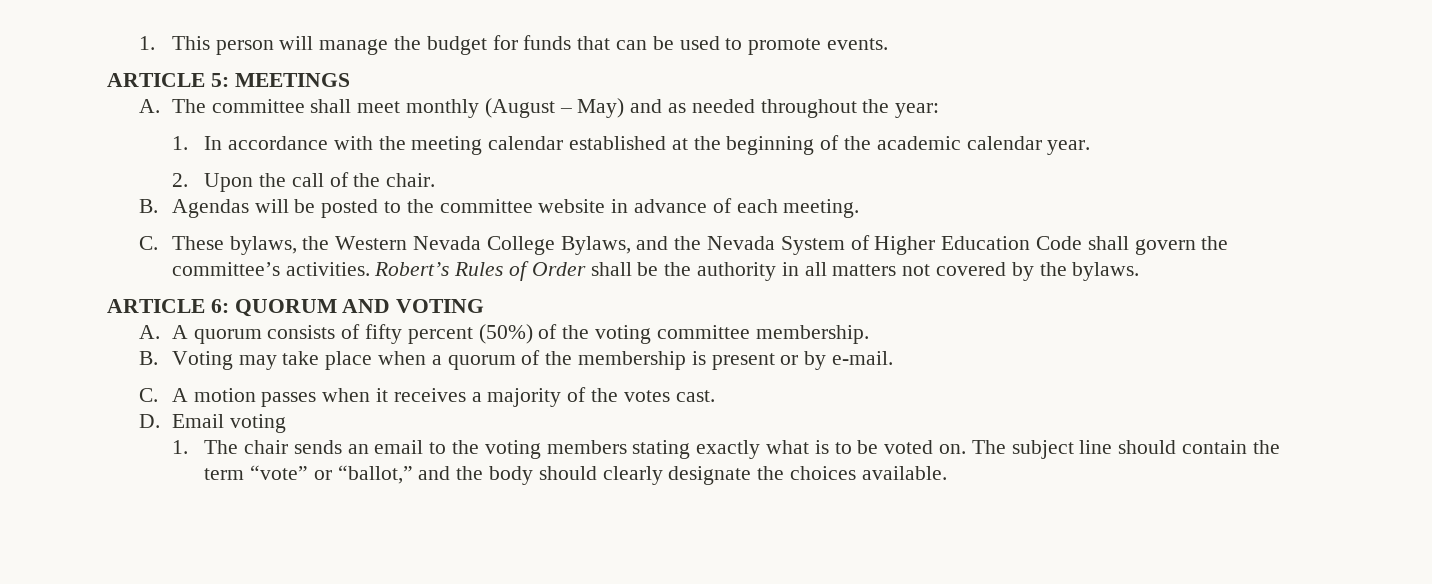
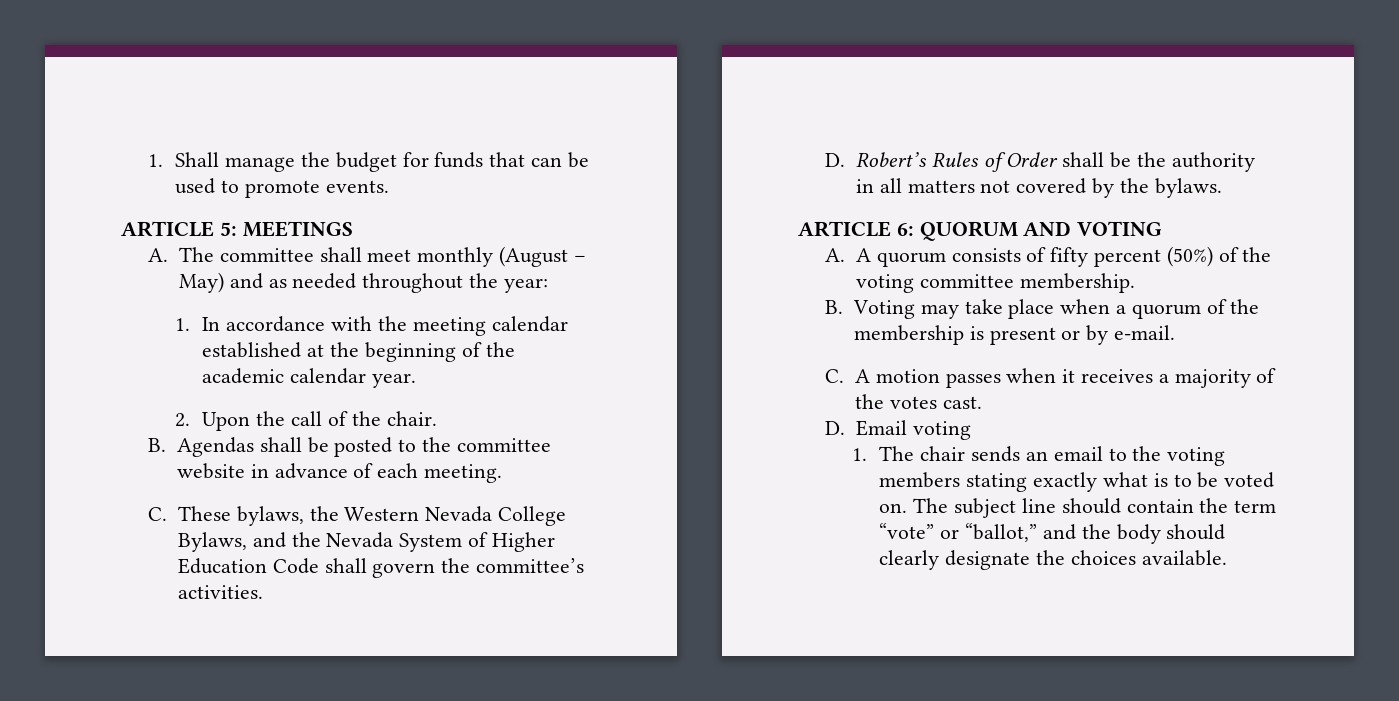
- 1. This person will manage the budget for funds that can be used to promote events.
+ 1. Shall manage the budget for funds that can be used to promote events.
- B. Agendas will be posted to the committee website in advance of each meeting.
+ B. Agendas shall be posted to the committee website in advance of each meeting.
- C. These bylaws, the Western Nevada College Bylaws, and the Nevada System of Higher Education Code shall govern the committee’s activities. Robert’s Rules of Order shall be the authority in all matters not covered by the bylaws.
+ C. These bylaws, the Western Nevada College Bylaws, and the Nevada System of Higher Education Code shall govern the committee’s activities.
+ D. Robert’s Rules of Order shall be the authority in all matters not covered by the bylaws.

